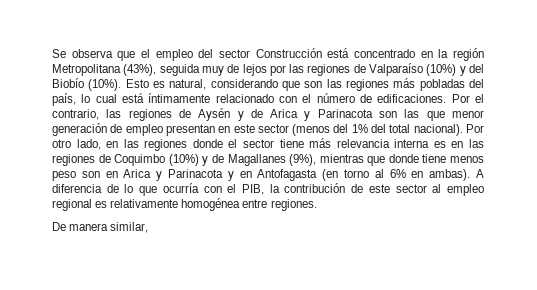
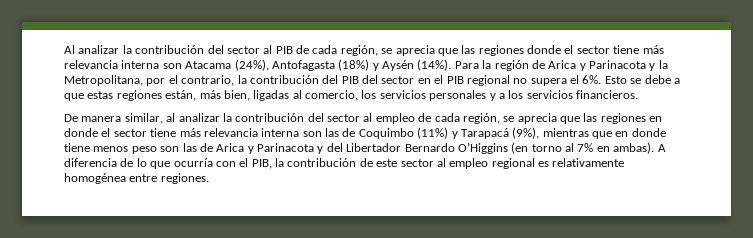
- Se observa que el empleo del sector Construcción está concentrado en la región Metropolitana (43%), seguida muy de lejos por las regiones de Valparaíso (10%) y del Biobío (10%). Esto es natural, considerando que son las regiones más pobladas del país, lo cual está íntimamente relacionado con el número de edificaciones. Por el contrario, las regiones de Aysén y de Arica y Parinacota son las que menor generación de empleo presentan en este sector (menos del 1% del total nacional). Por otro lado, en las regiones donde el sector tiene más relevancia interna es en las regiones de Coquimbo (10%) y de Magallanes (9%), mientras que donde tiene menos peso son en Arica y Parinacota y en Antofagasta (en torno al 6% en ambas).
+ Al analizar la contribución del sector al PIB de cada región, se aprecia que las regiones donde el sector tiene más relevancia interna son Atacama (24%), Antofagasta (18%) y Aysén (14%). Para la región de Arica y Parinacota y la Metropolitana, por el contrario, la contribución del PIB del sector en el PIB regional no supera el 6%. Esto se debe a que estas regiones están, más bien, ligadas al comercio, los servicios personales y a los servicios financieros.
+ De manera similar, al analizar la contribución del sector al empleo de cada región, se aprecia que las regiones en donde el sector tiene más relevancia interna son las de Coquimbo (11%) y Tarapacá (9%), mientras que en donde tiene menos peso son las de Arica y Parinacota y del Libertador Bernardo O’Higgins (en torno al 7% en ambas).
- De manera similar,

